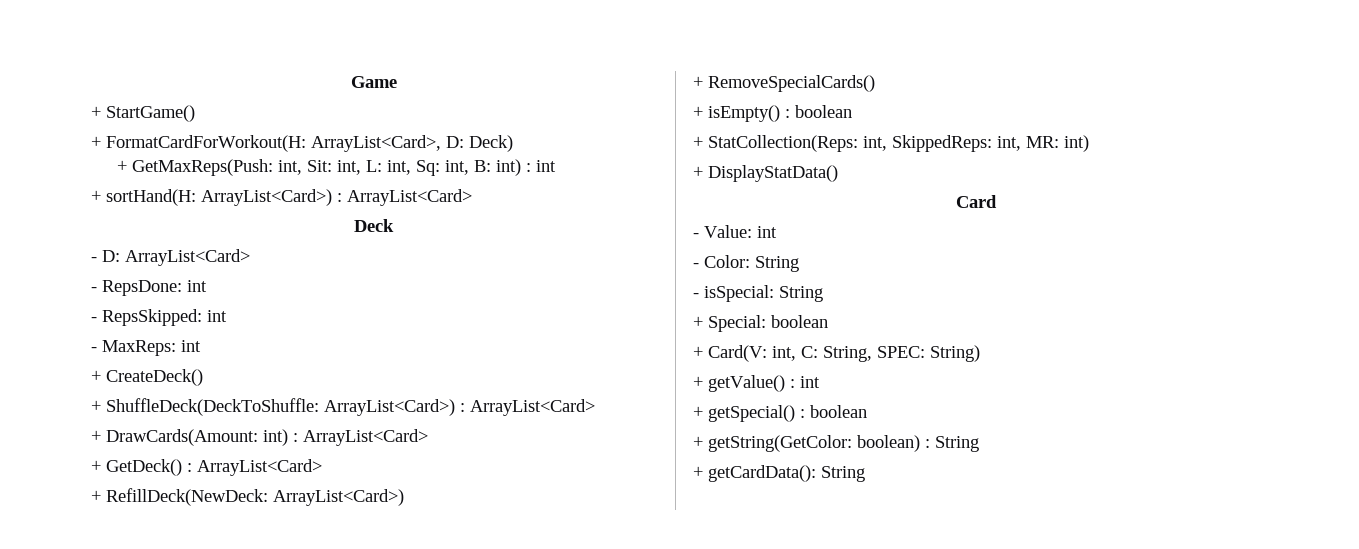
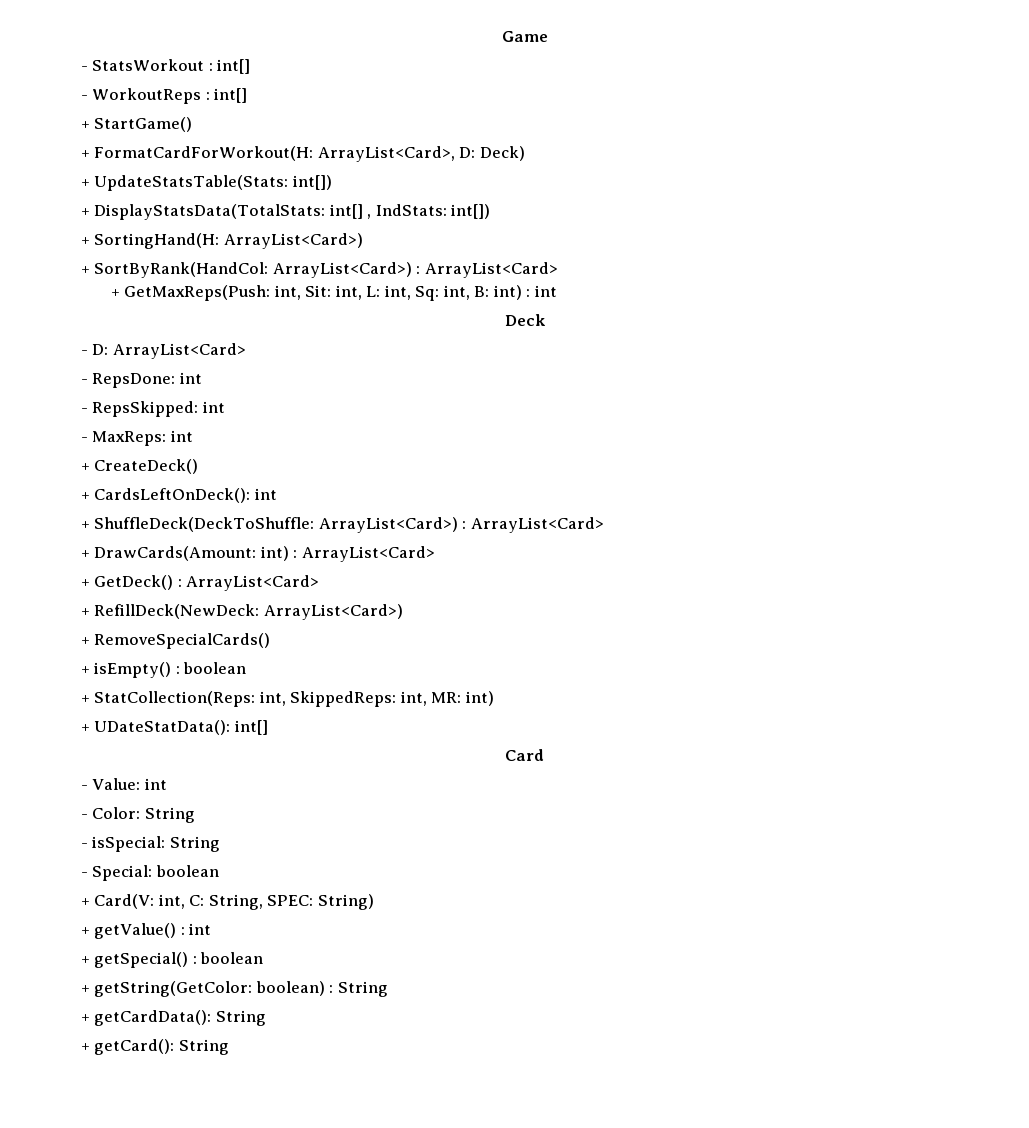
+ - StatsWorkout : int[]
+ - WorkoutReps : int[]
+ + UpdateStatsTable(Stats: int[])
+ + DisplayStatsData(TotalStats: int[] , IndStats: int[])
+ + SortingHand(H: ArrayList<Card>)
+ + SortByRank(HandCol: ArrayList<Card>) : ArrayList<Card>
- + sortHand(H: ArrayList<Card>) : ArrayList<Card>
+ + CardsLeftOnDeck(): int
- + DisplayStatData()
+ + UDateStatData(): int[]
- + Special: boolean
+ - Special: boolean
+ + getCard(): String

